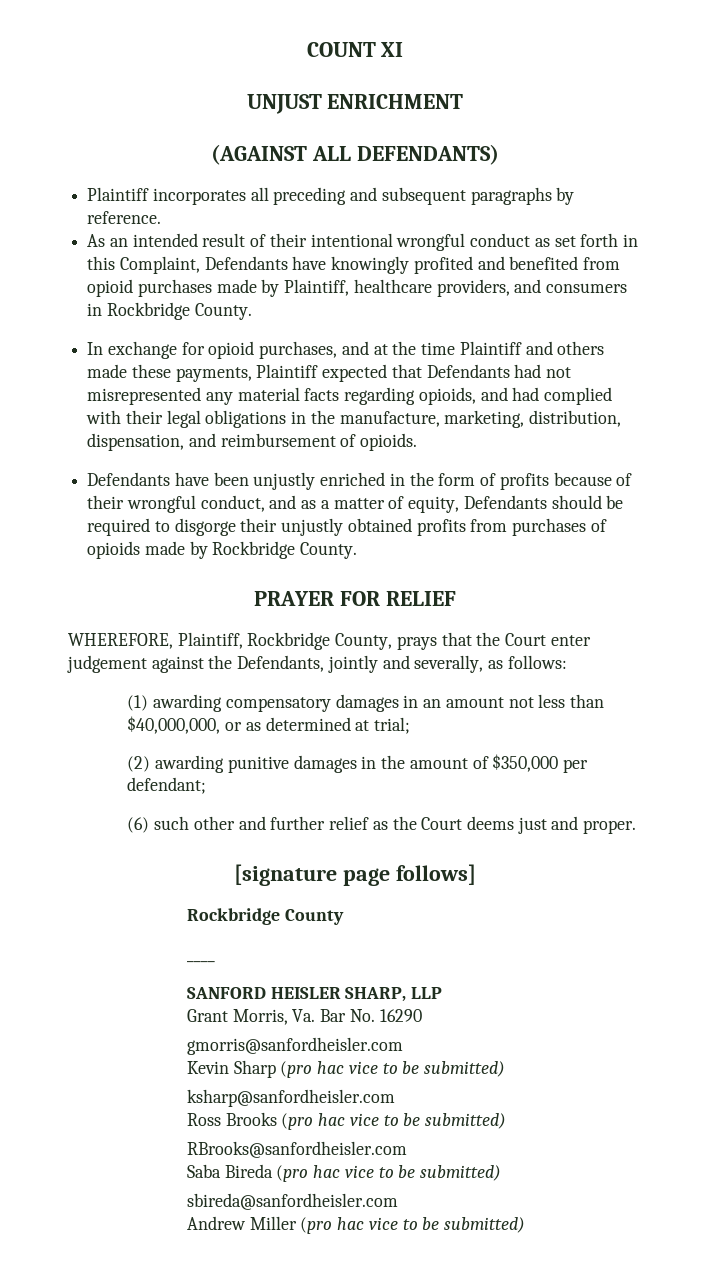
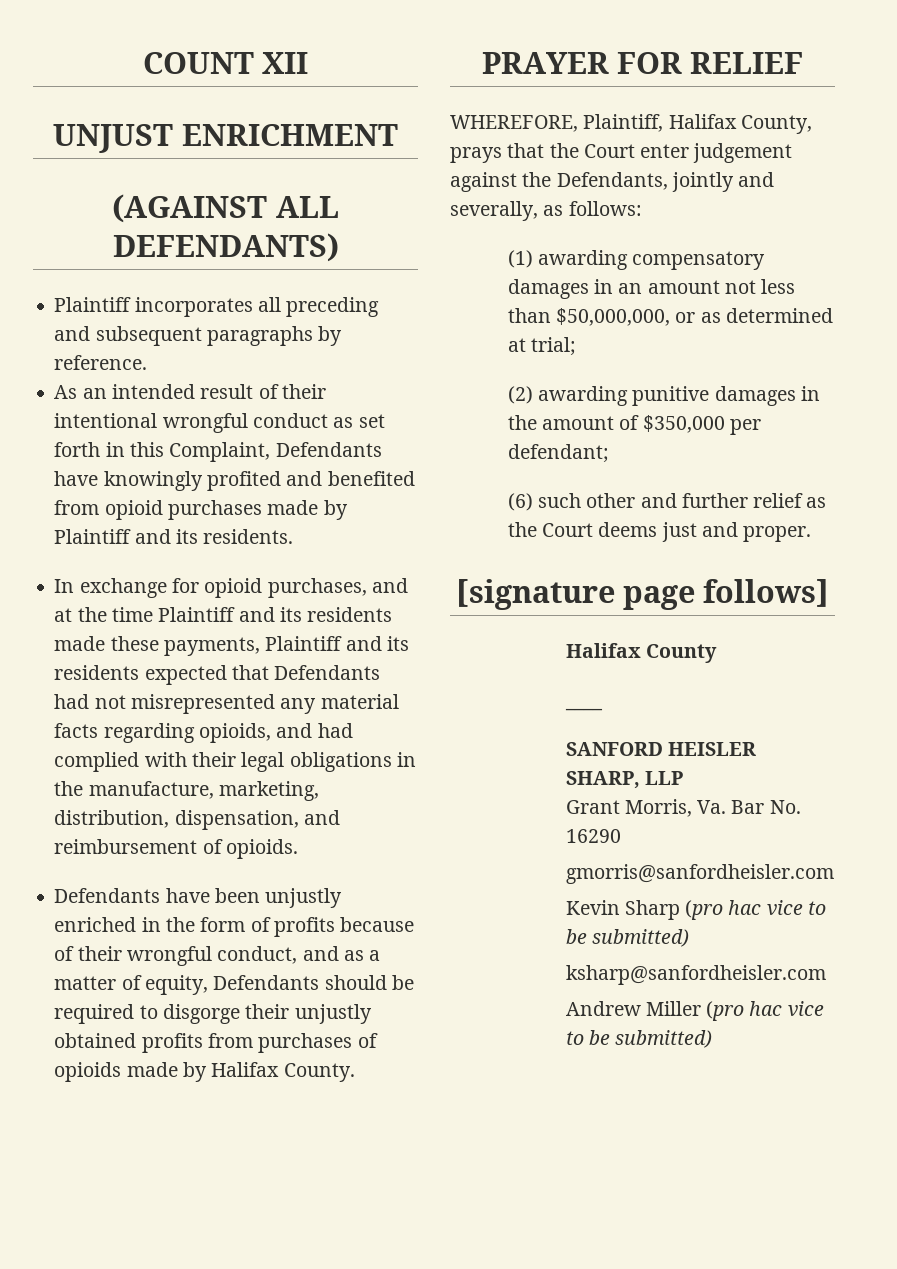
- COUNT XI
+ COUNT XII
- As an intended result of their intentional wrongful conduct as set forth in this Complaint, Defendants have knowingly profited and benefited from opioid purchases made by Plaintiff, healthcare providers, and consumers in Rockbridge County.
+ As an intended result of their intentional wrongful conduct as set forth in this Complaint, Defendants have knowingly profited and benefited from opioid purchases made by Plaintiff and its residents.
- In exchange for opioid purchases, and at the time Plaintiff and others made these payments, Plaintiff expected that Defendants had not misrepresented any material facts regarding opioids, and had complied with their legal obligations in the manufacture, marketing, distribution, dispensation, and reimbursement of opioids.
+ In exchange for opioid purchases, and at the time Plaintiff and its residents made these payments, Plaintiff and its residents expected that Defendants had not misrepresented any material facts regarding opioids, and had complied with their legal obligations in the manufacture, marketing, distribution, dispensation, and reimbursement of opioids.
- Defendants have been unjustly enriched in the form of profits because of their wrongful conduct, and as a matter of equity, Defendants should be required to disgorge their unjustly obtained profits from purchases of opioids made by Rockbridge County.
+ Defendants have been unjustly enriched in the form of profits because of their wrongful conduct, and as a matter of equity, Defendants should be required to disgorge their unjustly obtained profits from purchases of opioids made by Halifax County.
- WHEREFORE, Plaintiff, Rockbridge County, prays that the Court enter judgement against the Defendants, jointly and severally, as follows:
+ WHEREFORE, Plaintiff, Halifax County, prays that the Court enter judgement against the Defendants, jointly and severally, as follows:
- (1) awarding compensatory damages in an amount not less than $40,000,000, or as determined at trial;
+ (1) awarding compensatory damages in an amount not less than $50,000,000, or as determined at trial;
- Rockbridge County
+ Halifax County
- Ross Brooks (pro hac vice to be submitted)
- RBrooks@sanfordheisler.com
- Saba Bireda (pro hac vice to be submitted)
- sbireda@sanfordheisler.com

